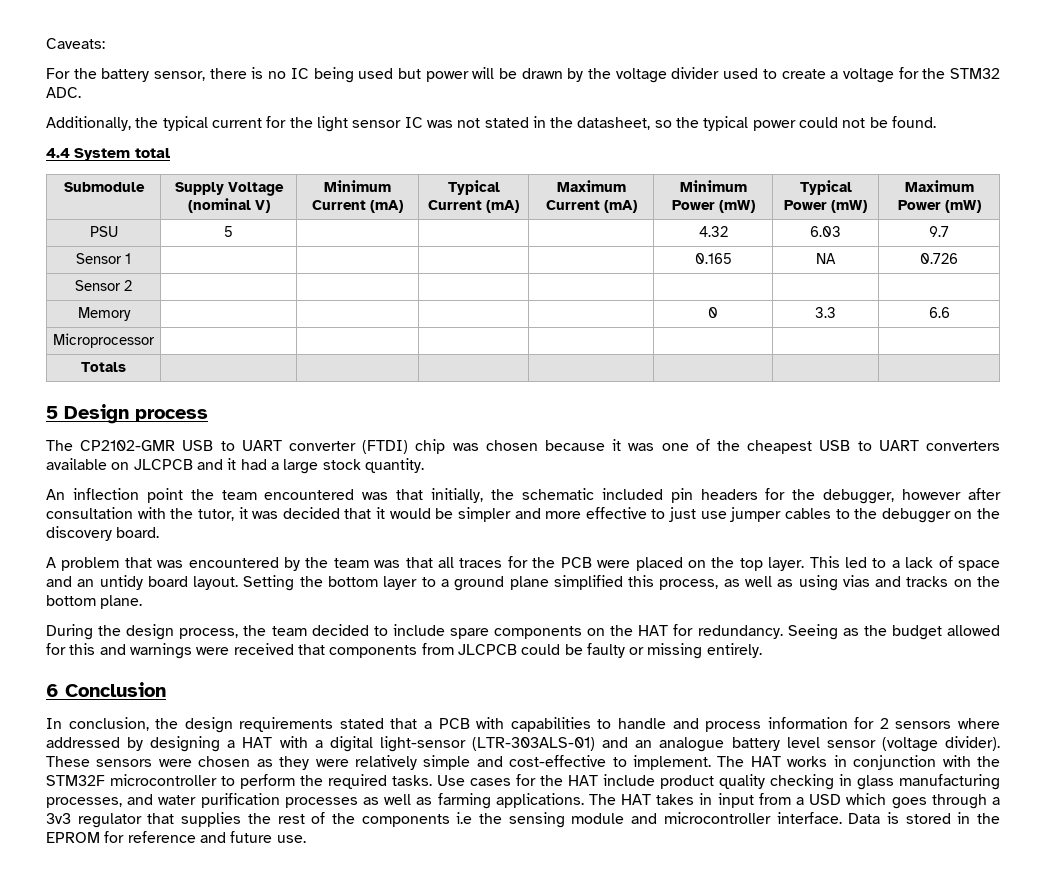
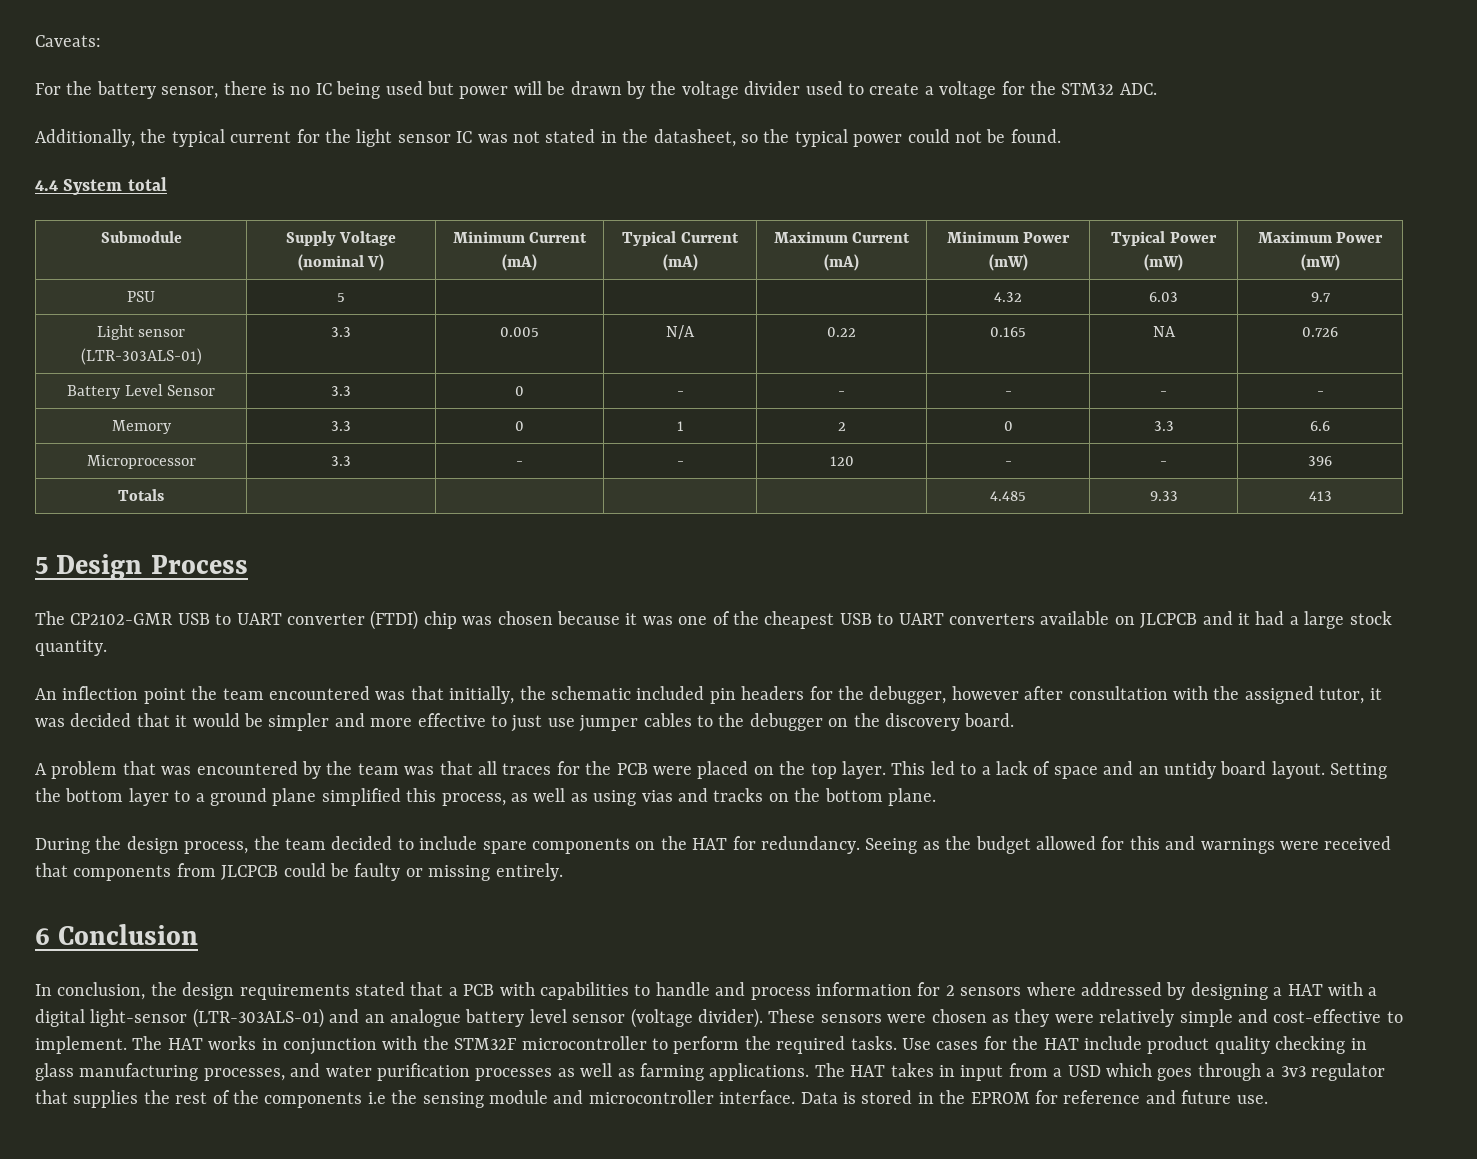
- Sensor 1 | | | | | 0.165 | NA | 0.726
+ Light sensor (LTR-303ALS-01) | 3.3 | 0.005 | N/A | 0.22 | 0.165 | NA | 0.726
- Sensor 2 | | | | | | |
- Memory | | | | | 0 | 3.3 | 6.6
- Microprocessor | | | | | | |
- Totals | | | | | | |
+ Battery Level Sensor | 3.3 | 0 | - | - | - | - | -
+ Memory | 3.3 | 0 | 1 | 2 | 0 | 3.3 | 6.6
+ Microprocessor | 3.3 | - | - | 120 | - | - | 396
+ Totals | | | | | 4.485 | 9.33 | 413
- 5 Design process
+ 5 Design Process
- An inflection point the team encountered was that initially, the schematic included pin headers for the debugger, however after consultation with the tutor, it was decided that it would be simpler and more effective to just use jumper cables to the debugger on the discovery board.
+ An inflection point the team encountered was that initially, the schematic included pin headers for the debugger, however after consultation with the assigned tutor, it was decided that it would be simpler and more effective to just use jumper cables to the debugger on the discovery board.

